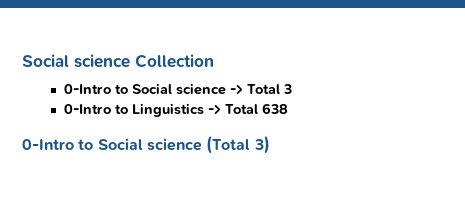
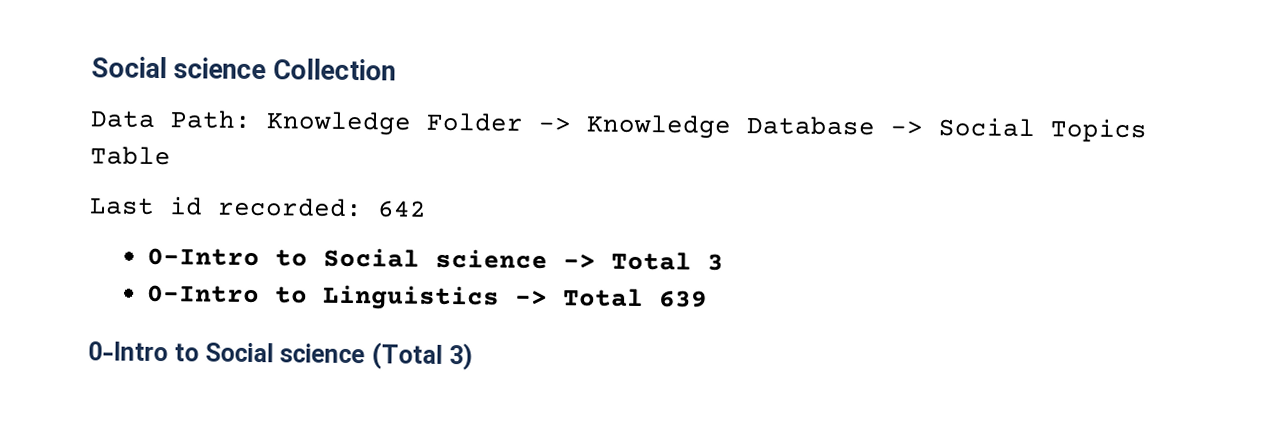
+ Data Path: Knowledge Folder -> Knowledge Database -> Social Topics Table
+ Last id recorded: 642
- 0-Intro to Linguistics -> Total 638
+ 0-Intro to Linguistics -> Total 639

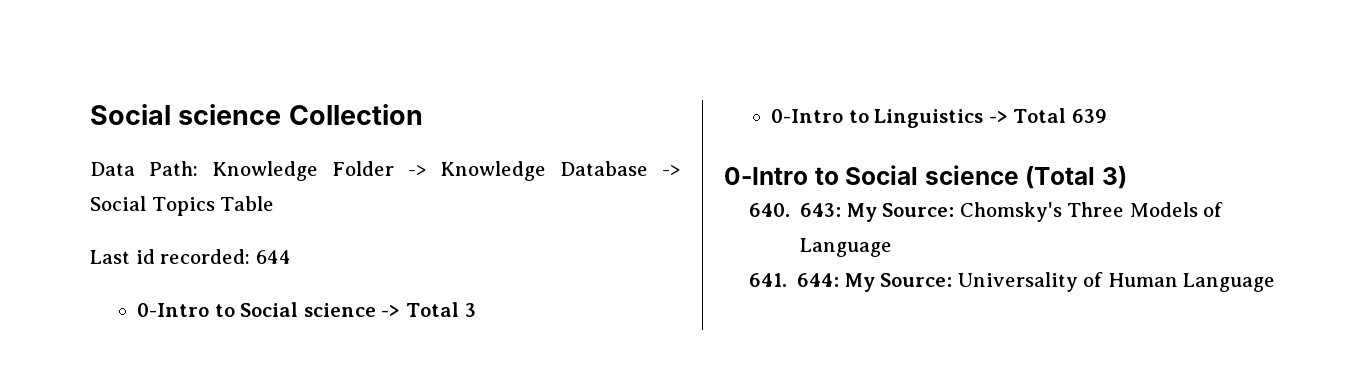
- Last id recorded: 642
+ Last id recorded: 644
+ 640. 643: My Source: Chomsky's Three Models of Language
+ 641. 644: My Source: Universality of Human Language

